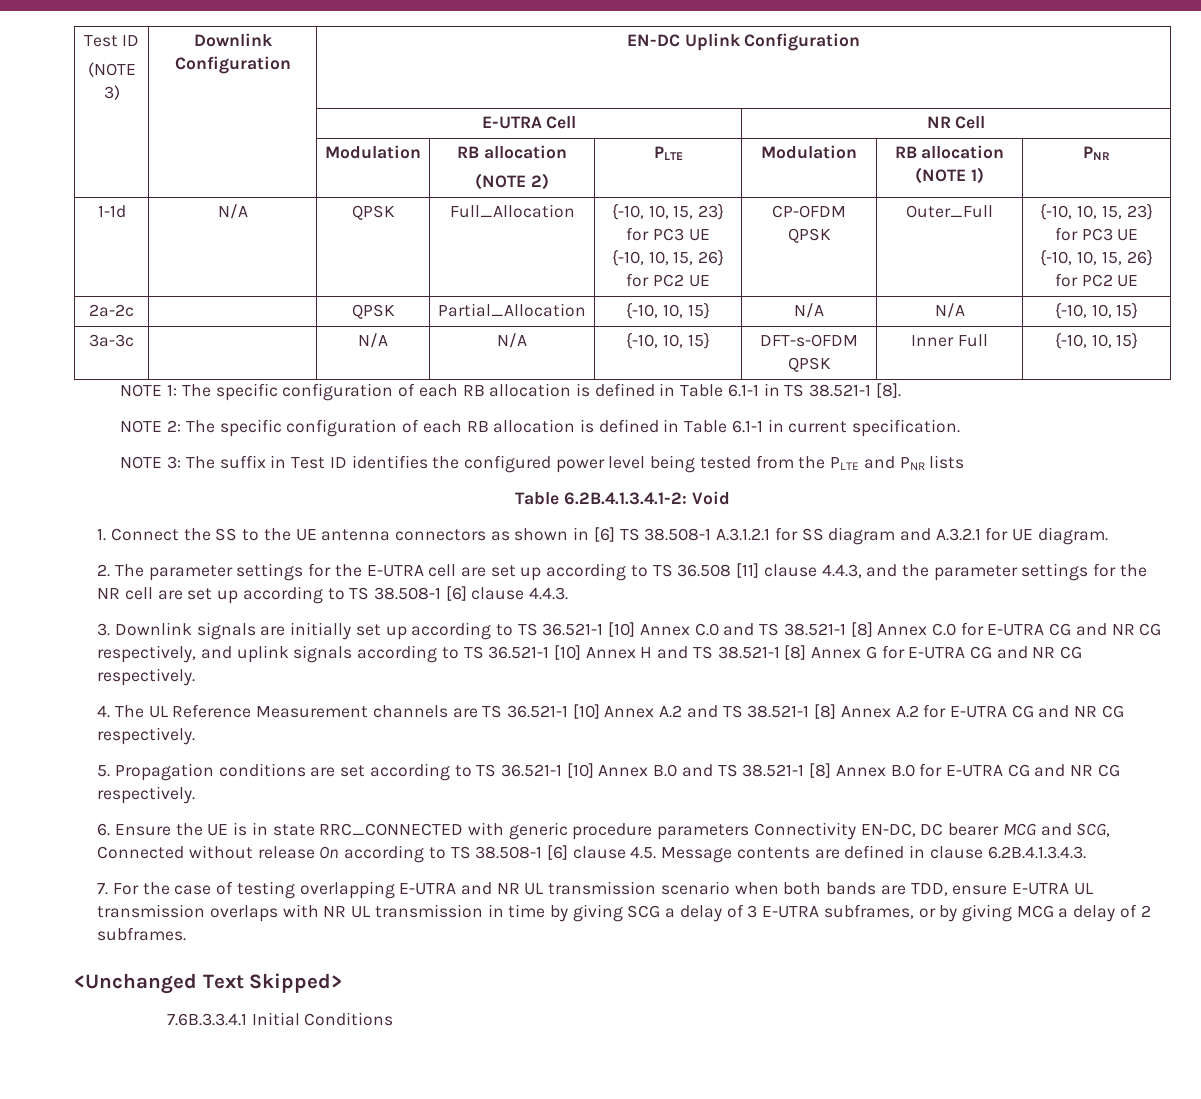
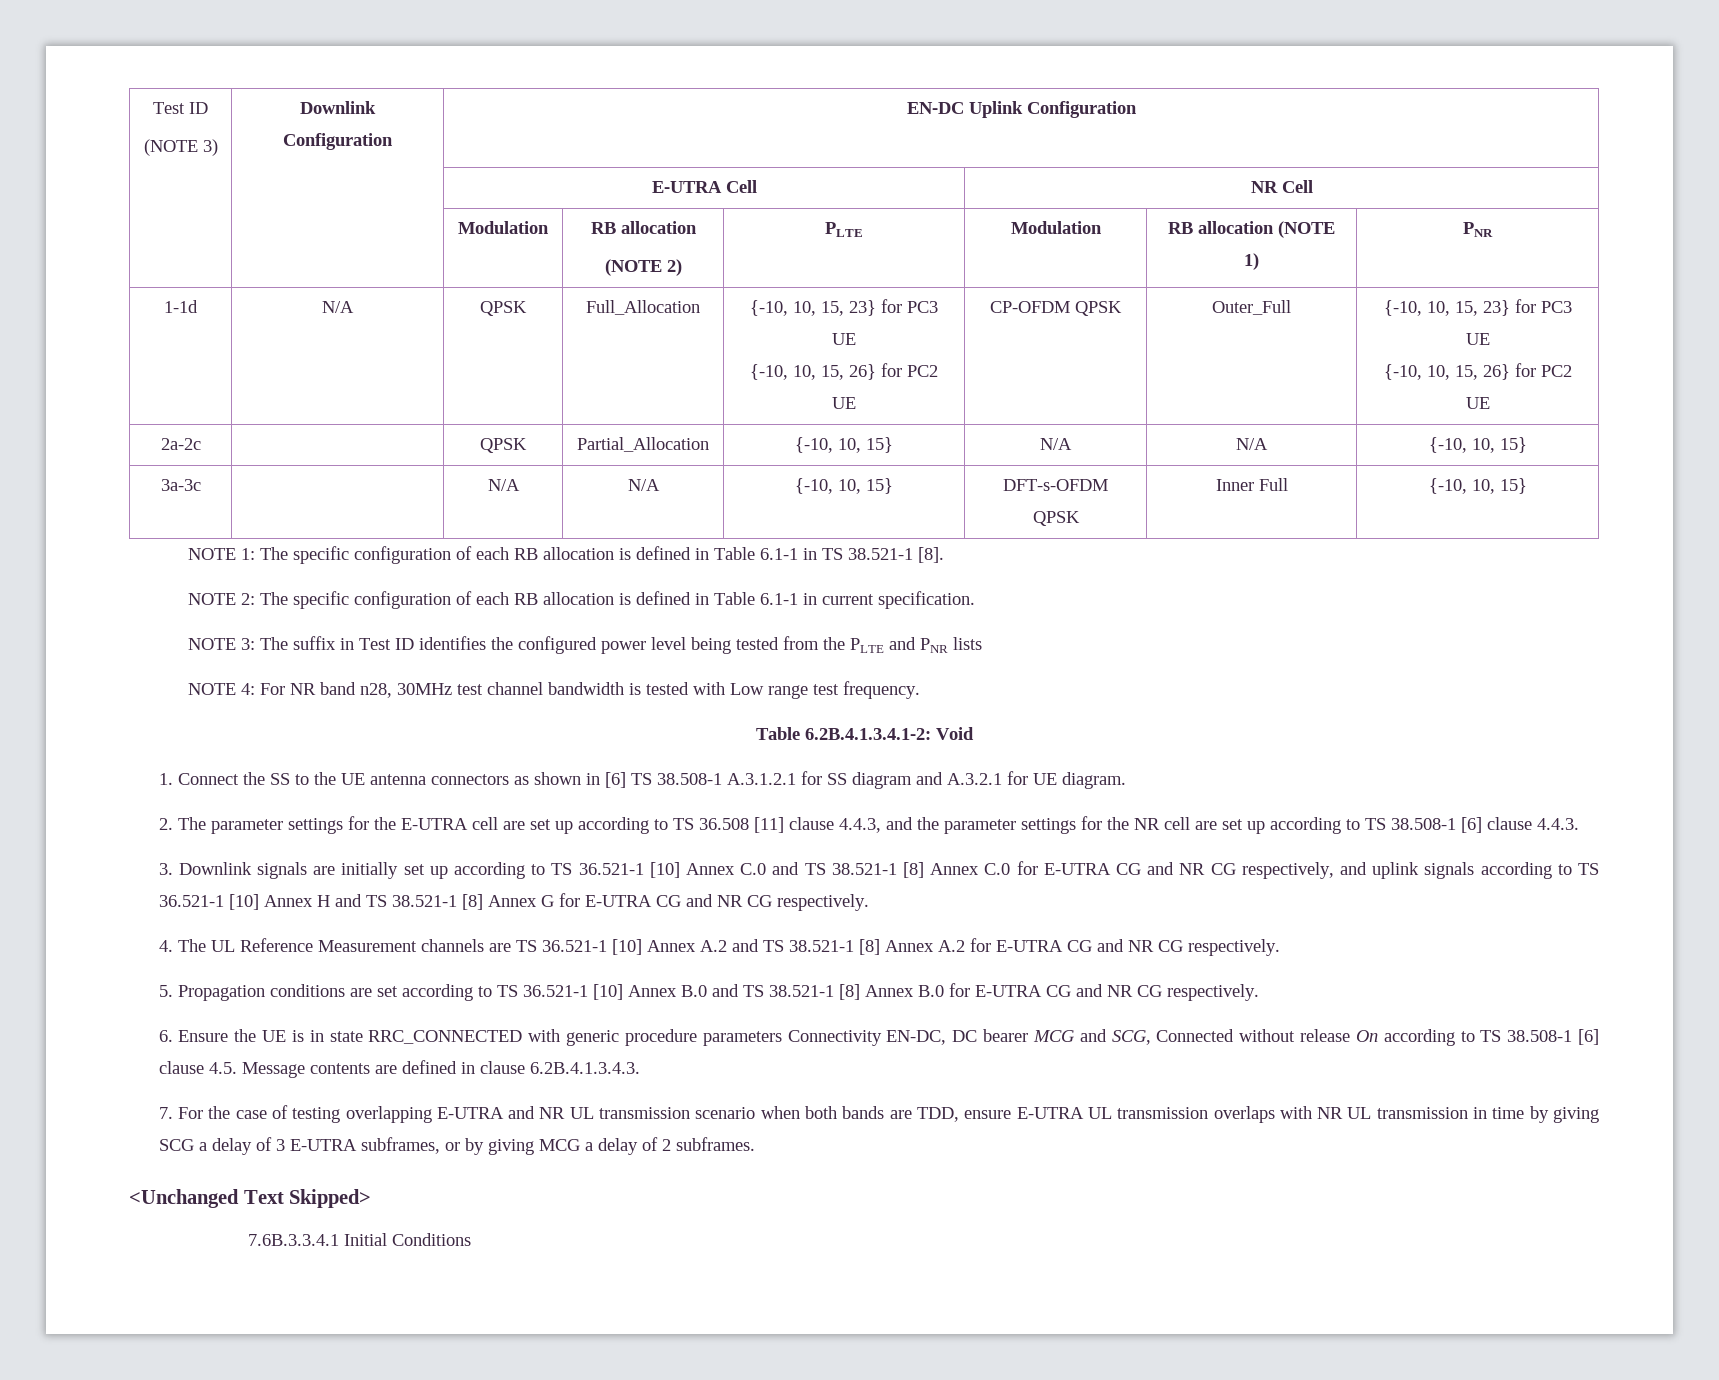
+ NOTE 4: For NR band n28, 30MHz test channel bandwidth is tested with Low range test frequency.

